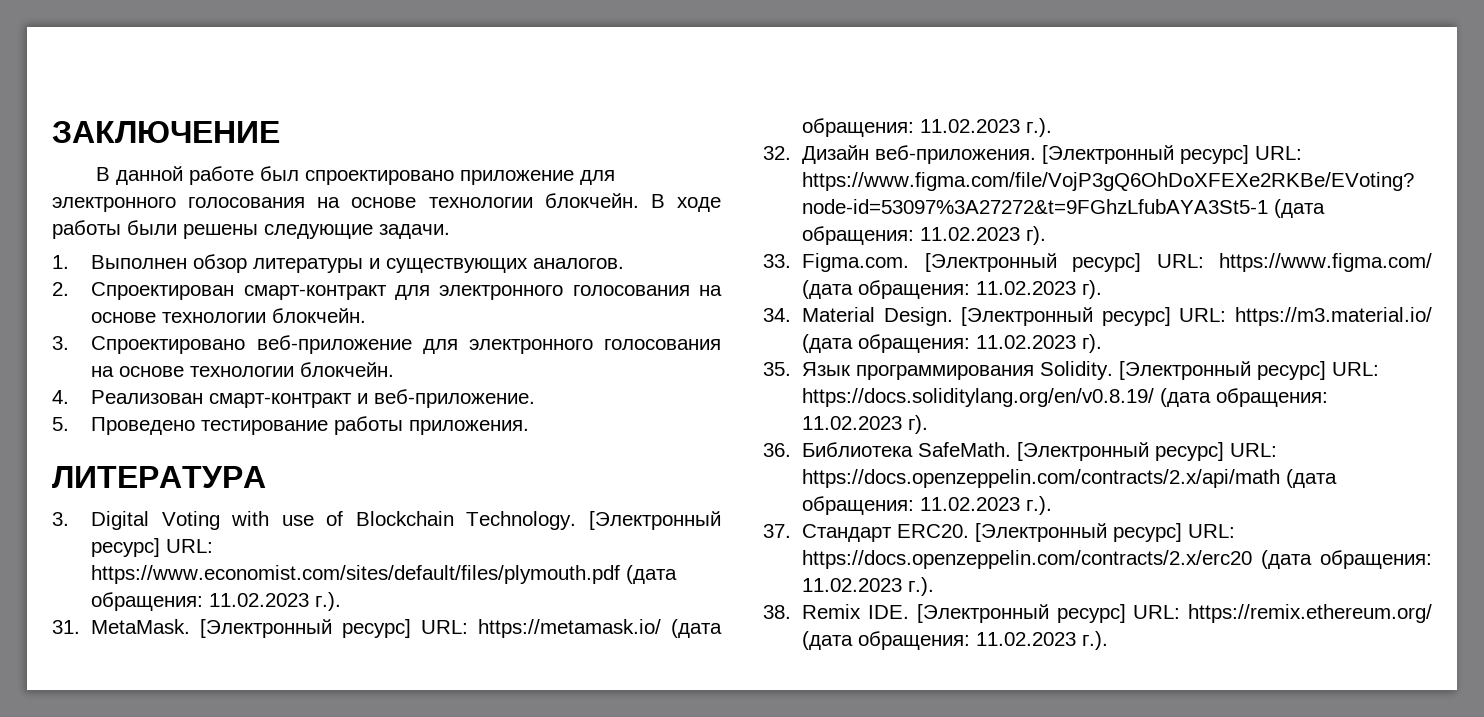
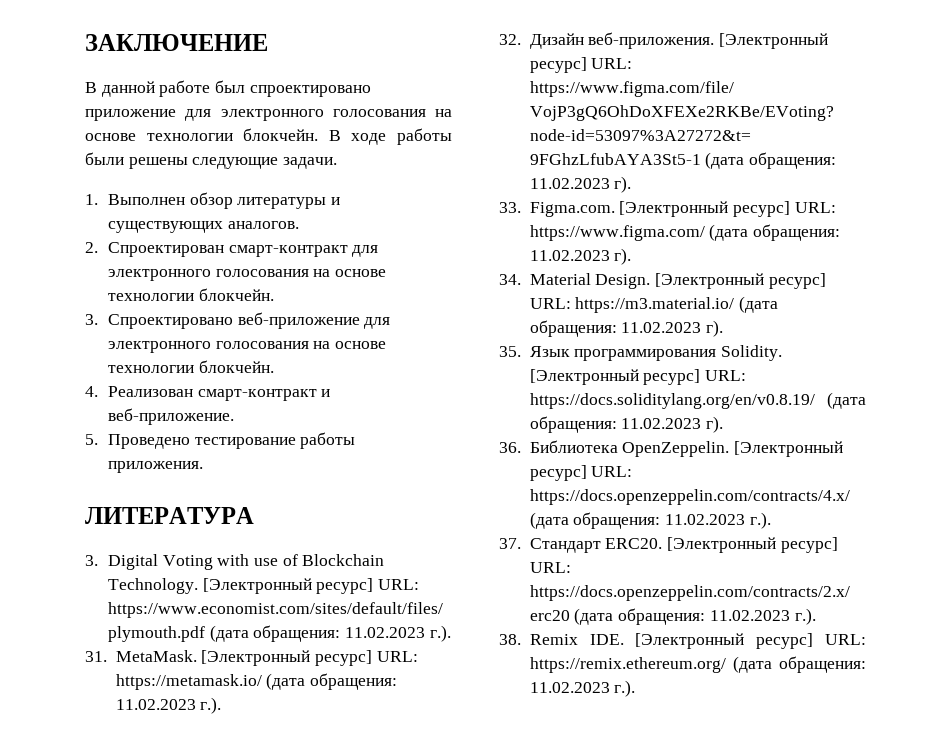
- 36. Библиотека SafeMath. [Электронный ресурс] URL: https://docs.openzeppelin.com/contracts/2.x/api/math (дата обращения: 11.02.2023 г.).
+ 36. Библиотека OpenZeppelin. [Электронный ресурс] URL: https://docs.openzeppelin.com/contracts/4.x/ (дата обращения: 11.02.2023 г.).

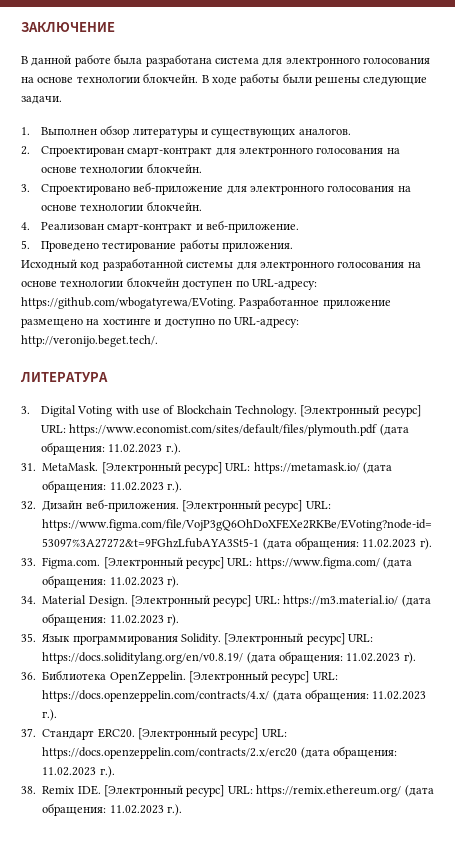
- В данной работе был спроектировано приложение для электронного голосования на основе технологии блокчейн.
+ В данной работе была разработана система для электронного голосования на основе технологии блокчейн.
+ Исходный код разработанной системы для электронного голосования на основе технологии блокчейн доступен по URL-адресу: https://github.com/wbogatyrewa/EVoting. Разработанное приложение размещено на хостинге и доступно по URL-адресу: http://veronijo.beget.tech/.

